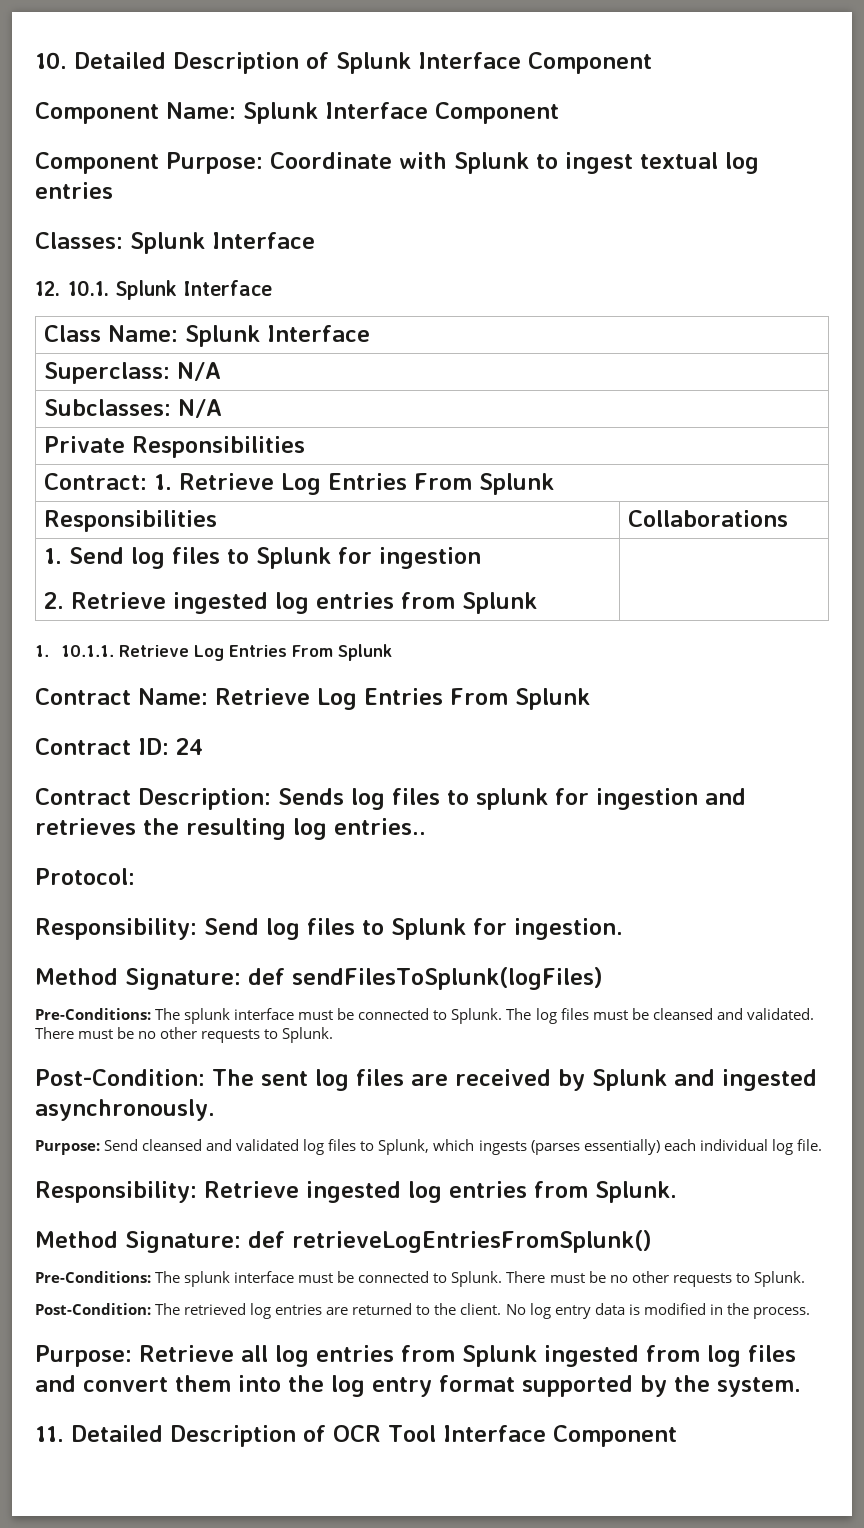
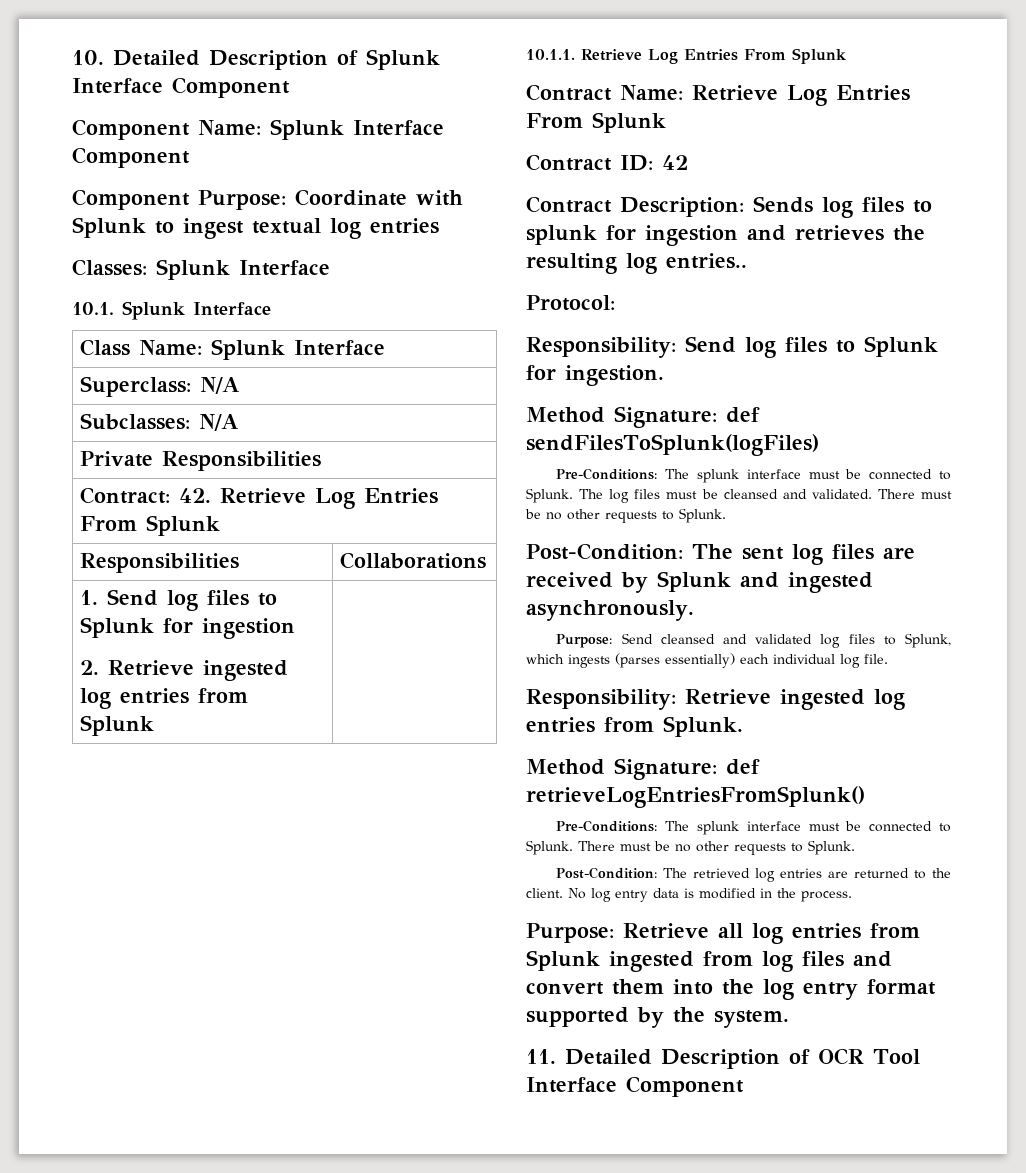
- 12. 10.1. Splunk Interface
+ 10.1. Splunk Interface
- Contract: 1. Retrieve Log Entries From Splunk
+ Contract: 42. Retrieve Log Entries From Splunk
- 1. 10.1.1. Retrieve Log Entries From Splunk
+ 10.1.1. Retrieve Log Entries From Splunk
- Contract ID: 24
+ Contract ID: 42

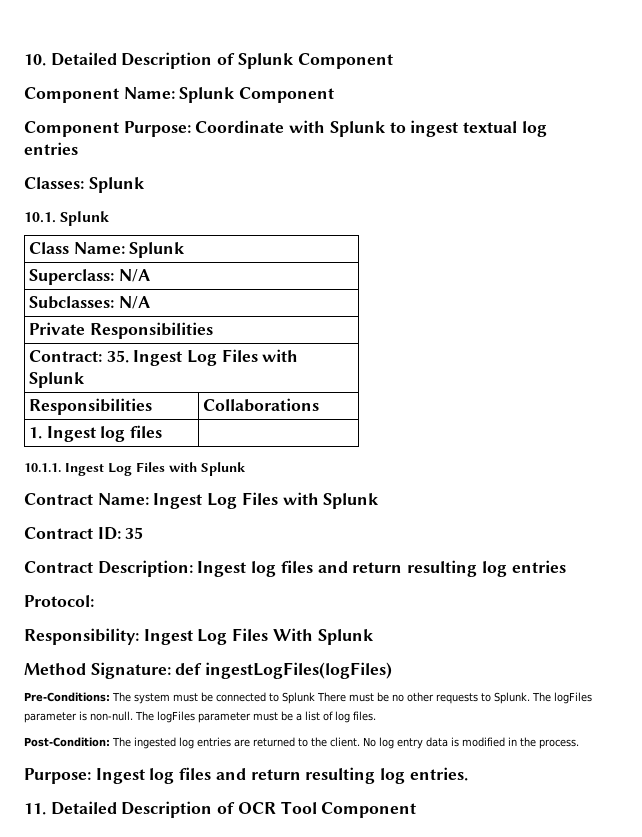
- 10. Detailed Description of Splunk Interface Component
+ 10. Detailed Description of Splunk Component
- Component Name: Splunk Interface Component
+ Component Name: Splunk Component
- Classes: Splunk Interface
+ Classes: Splunk
- 10.1. Splunk Interface
+ 10.1. Splunk
- Class Name: Splunk Interface
+ Class Name: Splunk
- Contract: 42. Retrieve Log Entries From Splunk
+ Contract: 35. Ingest Log Files with Splunk
- 1. Send log files to Splunk for ingestion
- 2. Retrieve ingested log entries from Splunk |
- 10.1.1. Retrieve Log Entries From Splunk
+ 1. Ingest log files |
+ 10.1.1. Ingest Log Files with Splunk
- Contract Name: Retrieve Log Entries From Splunk
+ Contract Name: Ingest Log Files with Splunk
- Contract ID: 42
+ Contract ID: 35
- Contract Description: Sends log files to splunk for ingestion and retrieves the resulting log entries..
+ Contract Description: Ingest log files and return resulting log entries
- Responsibility: Send log files to Splunk for ingestion.
- Method Signature: def sendFilesToSplunk(logFiles)
- Pre-Conditions: The splunk interface must be connected to Splunk. The log files must be cleansed and validated. There must be no other requests to Splunk.
- Post-Condition: The sent log files are received by Splunk and ingested asynchronously.
- Purpose: Send cleansed and validated log files to Splunk, which ingests (parses essentially) each individual log file.
- Responsibility: Retrieve ingested log entries from Splunk.
- Method Signature: def retrieveLogEntriesFromSplunk()
- Pre-Conditions: The splunk interface must be connected to Splunk. There must be no other requests to Splunk.
- Post-Condition: The retrieved log entries are returned to the client.
+ Responsibility: Ingest Log Files With Splunk
+ Method Signature: def ingestLogFiles(logFiles)
+ Pre-Conditions: The system must be connected to Splunk There must be no other requests to Splunk. The logFiles parameter is non-null. The logFiles parameter must be a list of log files.
+ Post-Condition: The ingested log entries are returned to the client.
- Purpose: Retrieve all log entries from Splunk ingested from log files and convert them into the log entry format supported by the system.
+ Purpose: Ingest log files and return resulting log entries.
- 11. Detailed Description of OCR Tool Interface Component
+ 11. Detailed Description of OCR Tool Component

